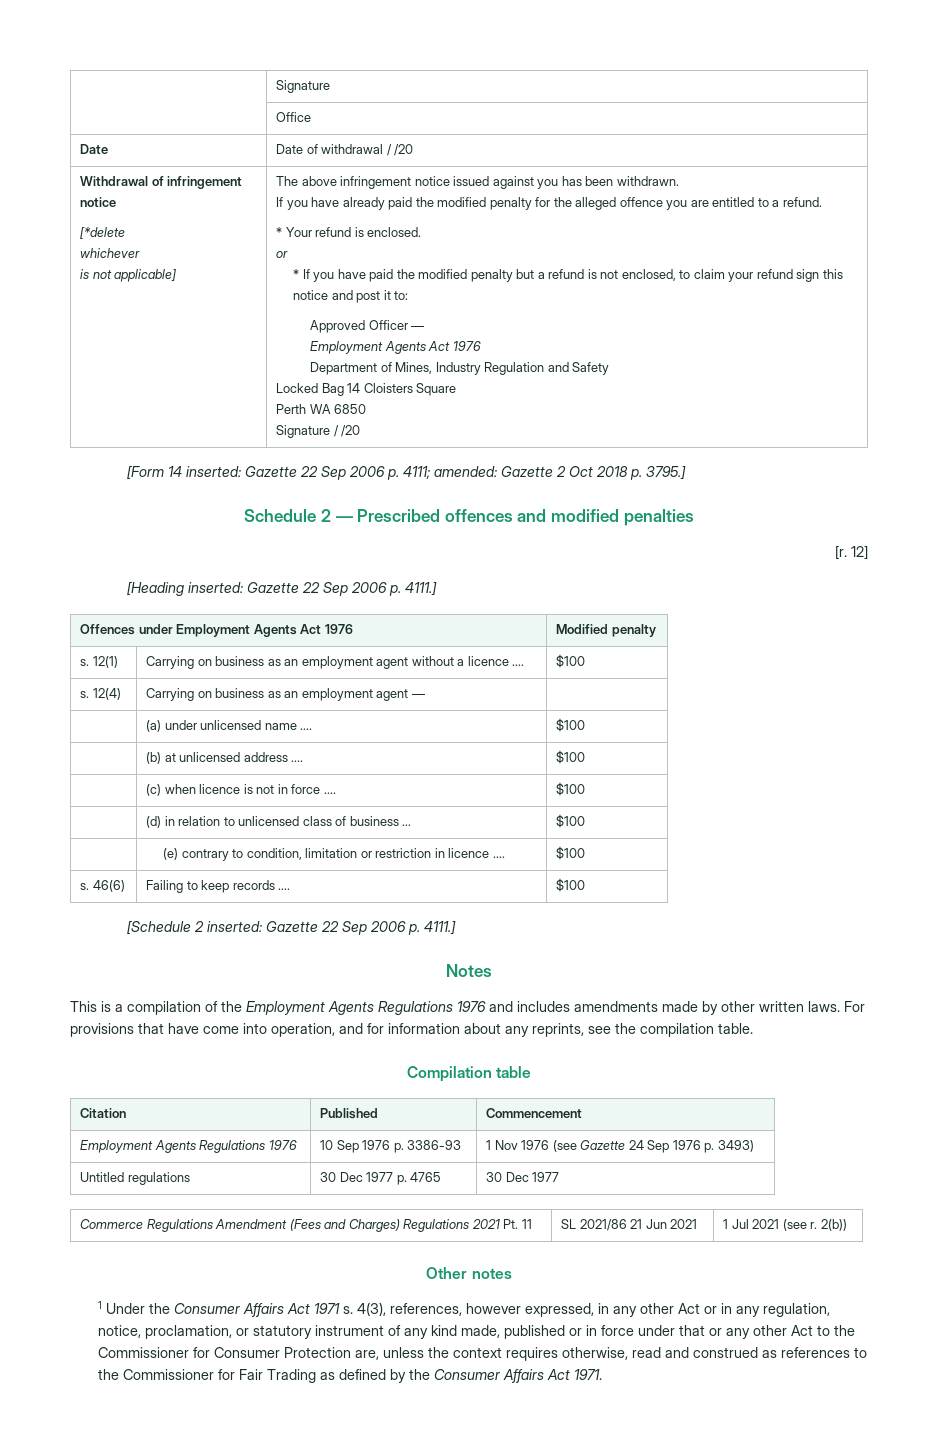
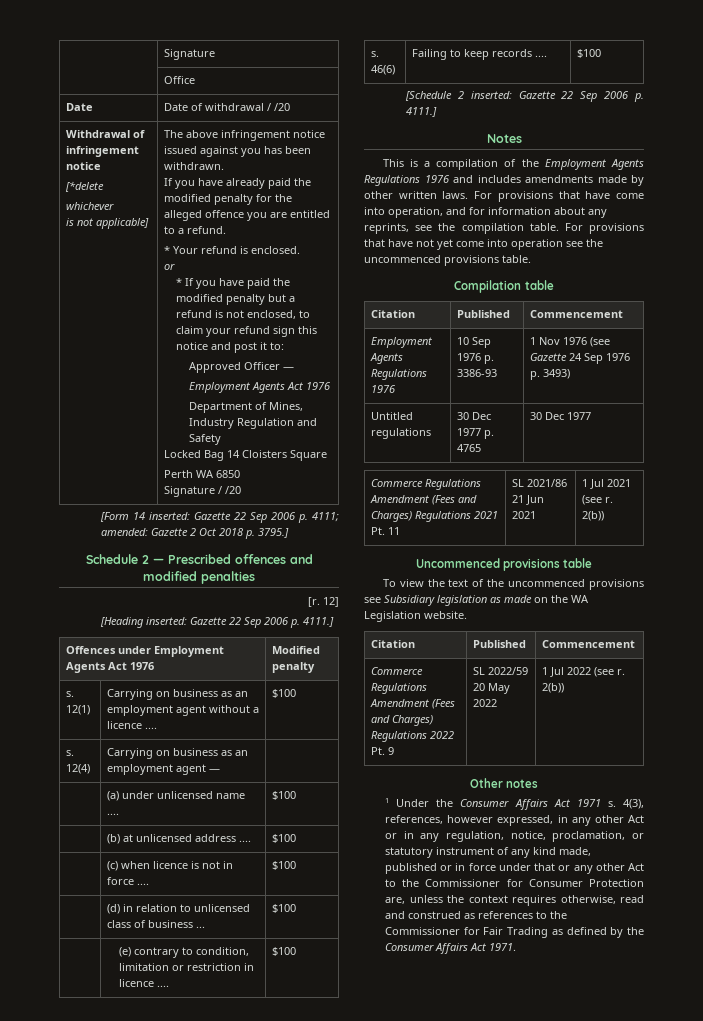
+ For provisions that have not yet come into operation see the uncommenced provisions table.
+ Uncommenced provisions table
+ To view the text of the uncommenced provisions see Subsidiary legislation as made on the WA Legislation website.
+ Citation | Published | Commencement
+ Commerce Regulations Amendment (Fees and Charges) Regulations 2022 Pt. 9 | SL 2022/59 20 May 2022 | 1 Jul 2022 (see r. 2(b))

